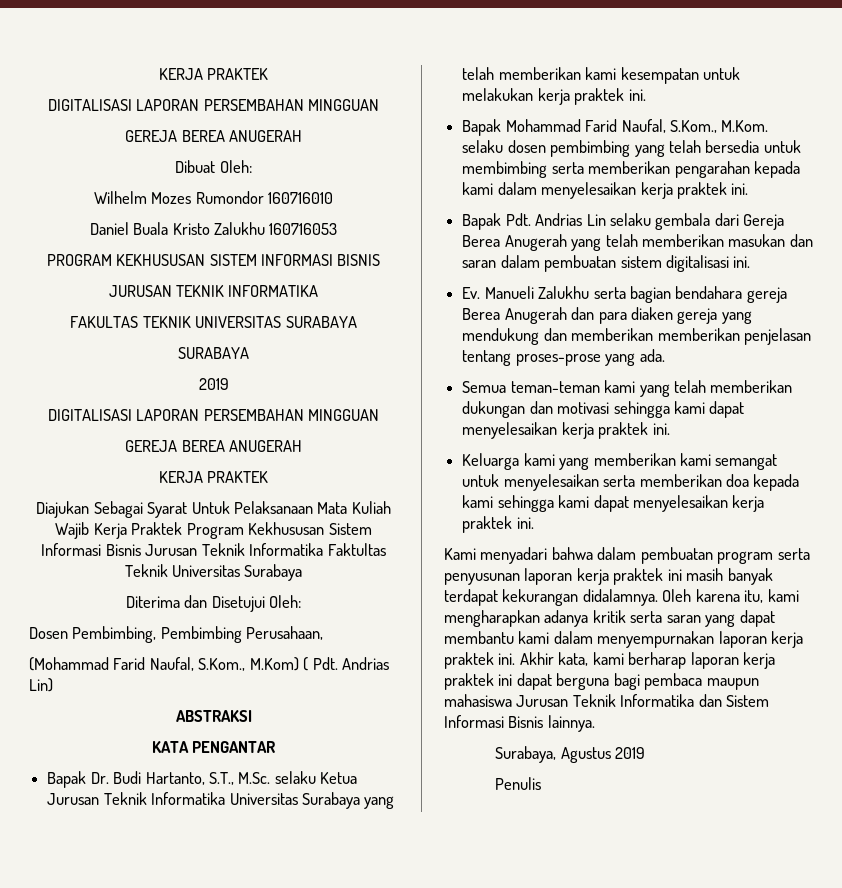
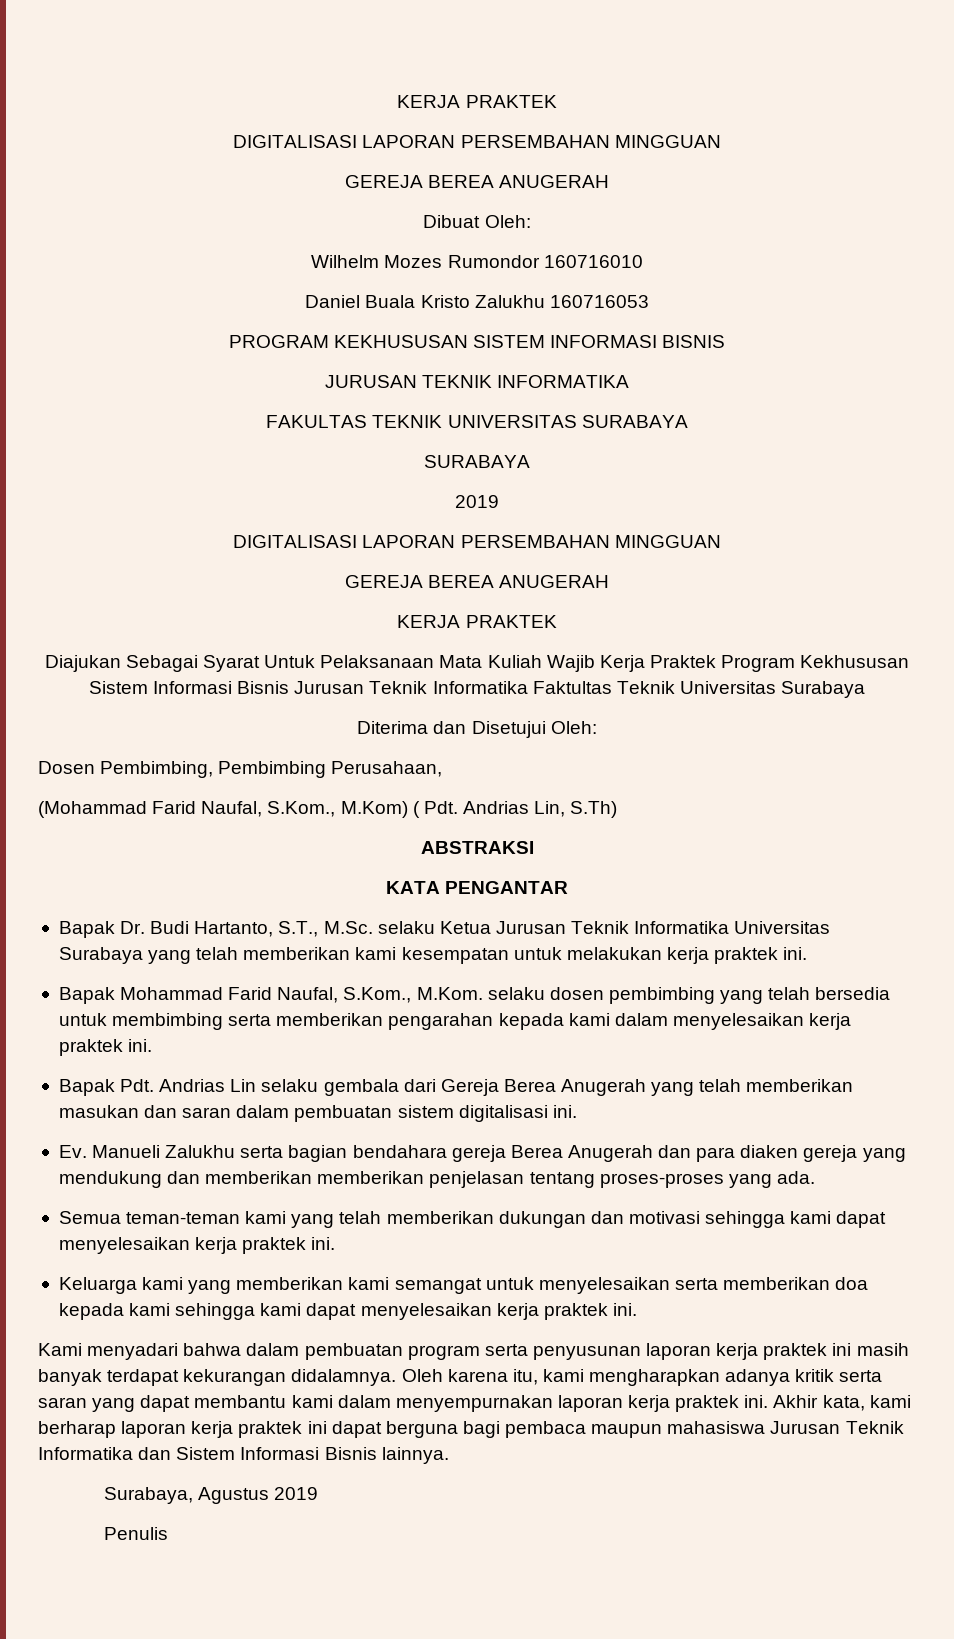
- (Mohammad Farid Naufal, S.Kom., M.Kom) ( Pdt. Andrias Lin)
+ (Mohammad Farid Naufal, S.Kom., M.Kom) ( Pdt. Andrias Lin, S.Th)
- Ev. Manueli Zalukhu serta bagian bendahara gereja Berea Anugerah dan para diaken gereja yang mendukung dan memberikan memberikan penjelasan tentang proses-prose yang ada.
+ Ev. Manueli Zalukhu serta bagian bendahara gereja Berea Anugerah dan para diaken gereja yang mendukung dan memberikan memberikan penjelasan tentang proses-proses yang ada.

